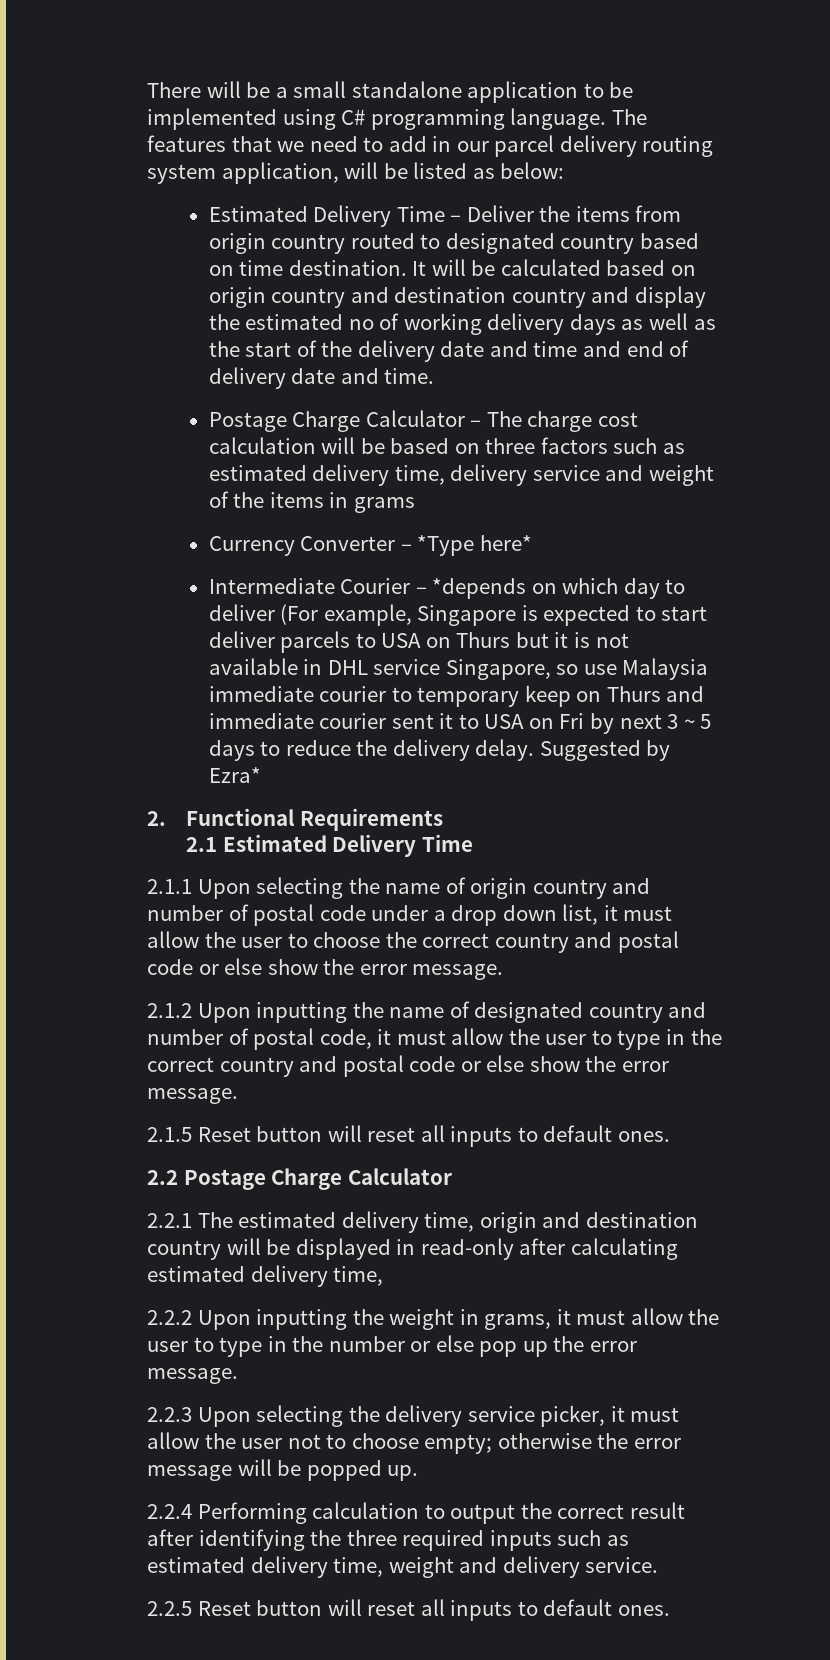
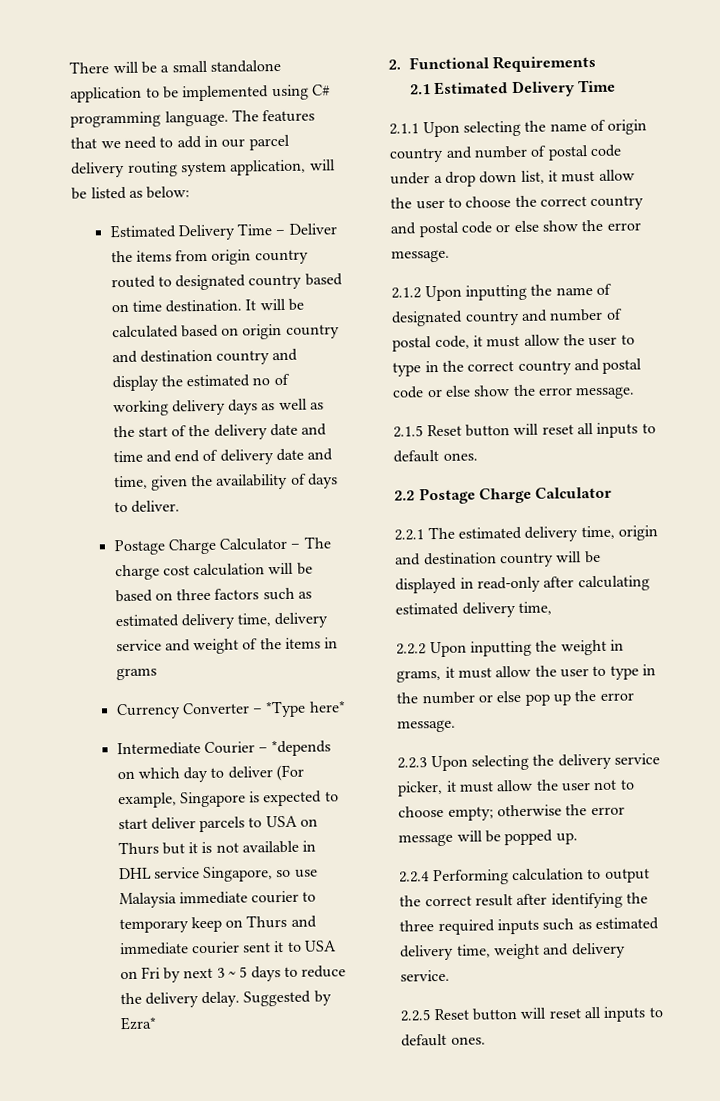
- It will be calculated based on origin country and destination country and display the estimated no of working delivery days as well as the start of the delivery date and time and end of delivery date and time.
+ It will be calculated based on origin country and destination country and display the estimated no of working delivery days as well as the start of the delivery date and time and end of delivery date and time, given the availability of days to deliver.

